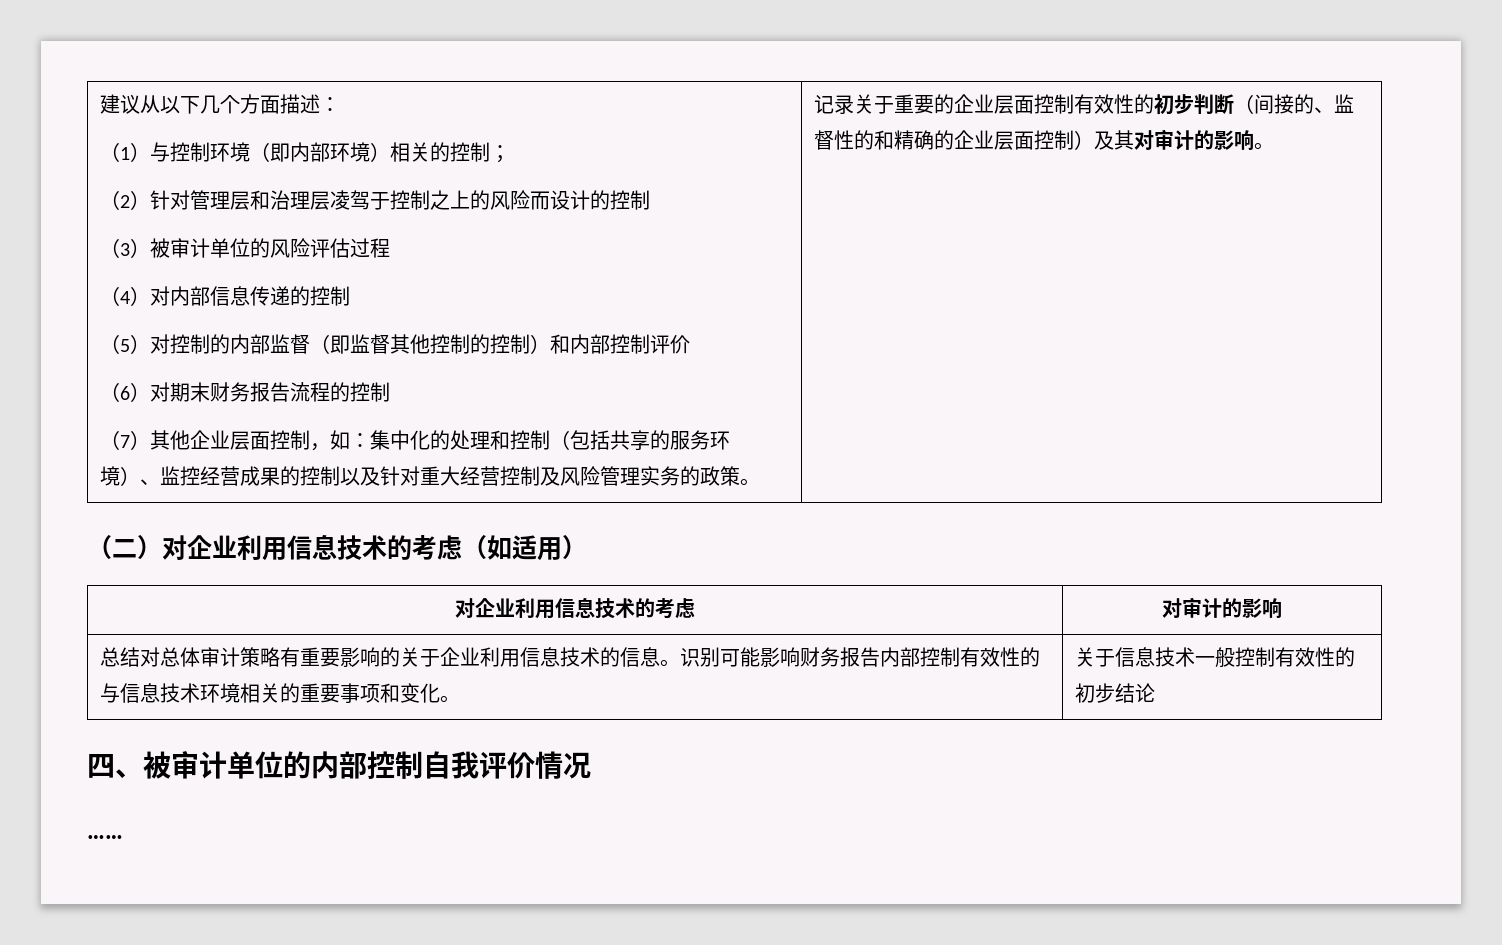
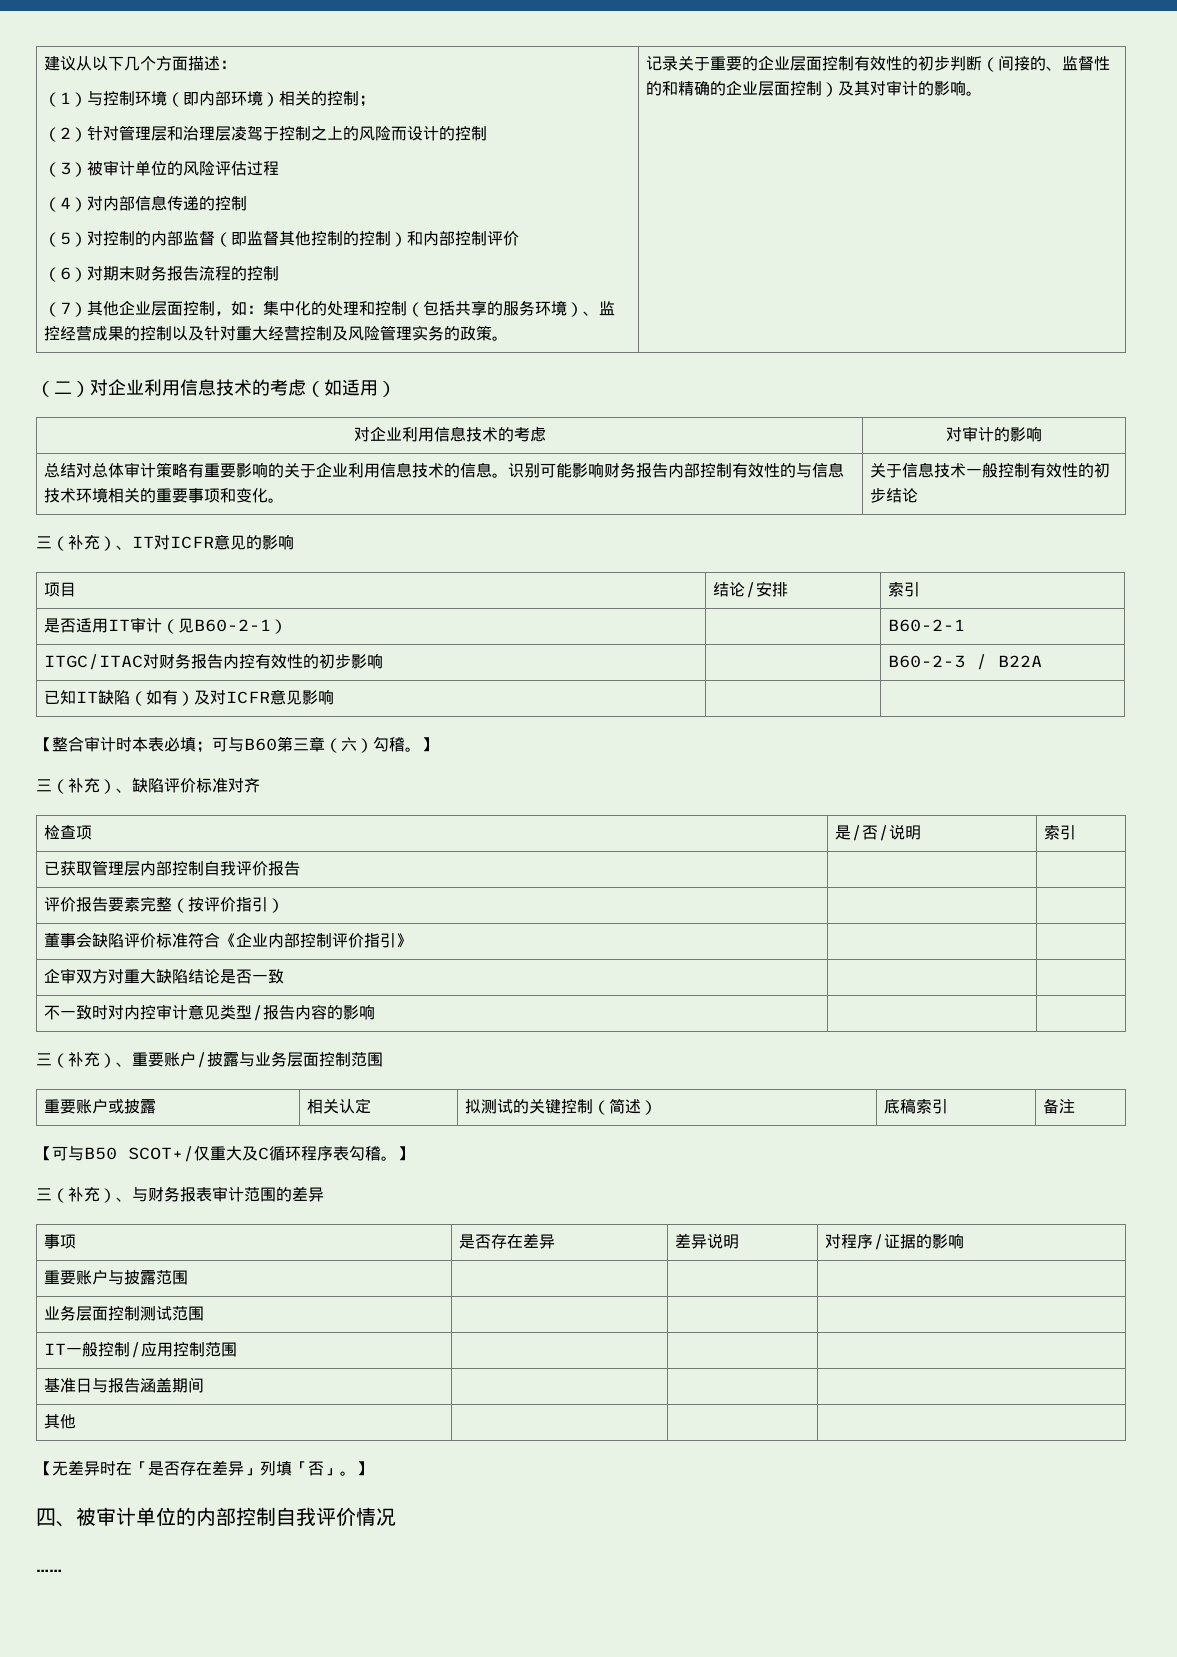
+ 三（补充）、IT对ICFR意见的影响
+ 项目 | 结论/安排 | 索引
+ 是否适用IT审计（见B60-2-1） | | B60-2-1
+ ITGC/ITAC对财务报告内控有效性的初步影响 | | B60-2-3 / B22A
+ 已知IT缺陷（如有）及对ICFR意见影响 | |
+ 【整合审计时本表必填；可与B60第三章（六）勾稽。】
+ 三（补充）、缺陷评价标准对齐
+ 检查项 | 是/否/说明 | 索引
+ 已获取管理层内部控制自我评价报告 | |
+ 评价报告要素完整（按评价指引） | |
+ 董事会缺陷评价标准符合《企业内部控制评价指引》 | |
+ 企审双方对重大缺陷结论是否一致 | |
+ 不一致时对内控审计意见类型/报告内容的影响 | |
+ 三（补充）、重要账户/披露与业务层面控制范围
+ 重要账户或披露 | 相关认定 | 拟测试的关键控制（简述） | 底稿索引 | 备注
+ 【可与B50 SCOT+/仅重大及C循环程序表勾稽。】
+ 三（补充）、与财务报表审计范围的差异
+ 事项 | 是否存在差异 | 差异说明 | 对程序/证据的影响
+ 重要账户与披露范围 | | |
+ 业务层面控制测试范围 | | |
+ IT一般控制/应用控制范围 | | |
+ 基准日与报告涵盖期间 | | |
+ 其他 | | |
+ 【无差异时在「是否存在差异」列填「否」。】

